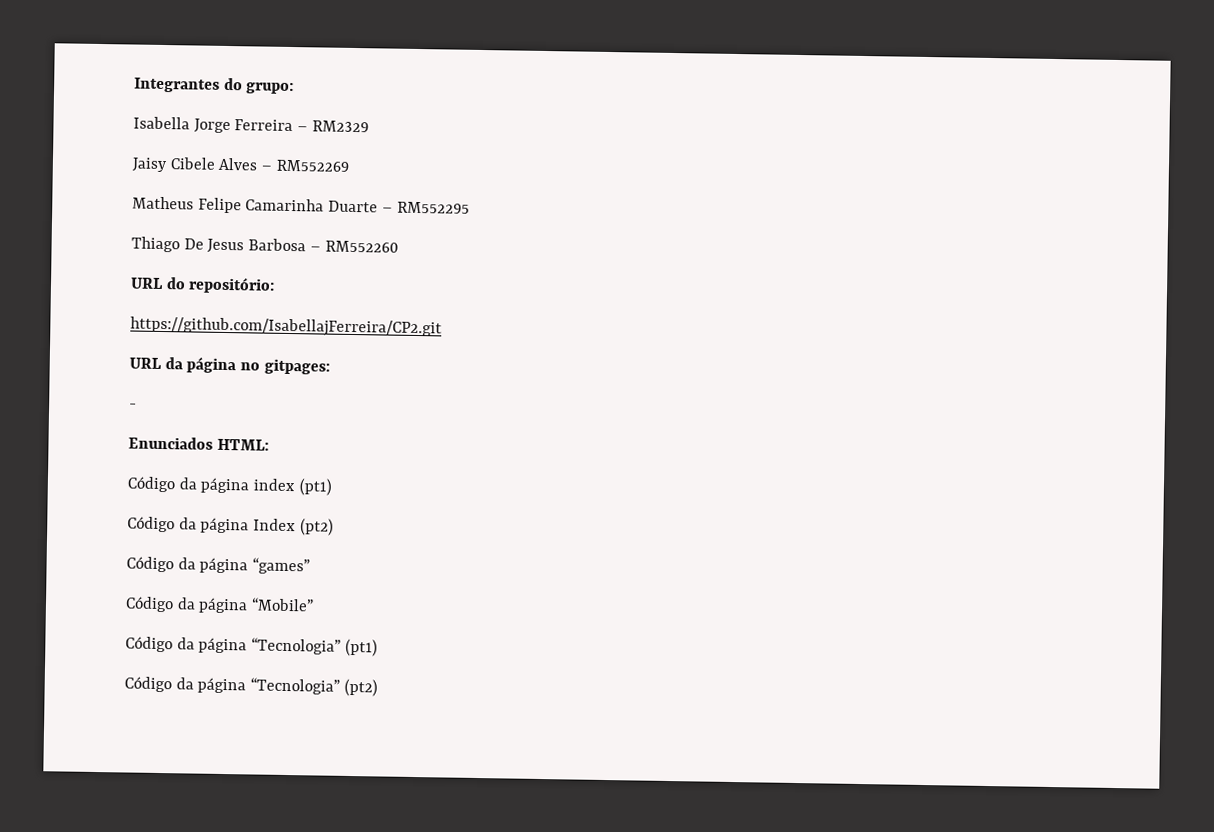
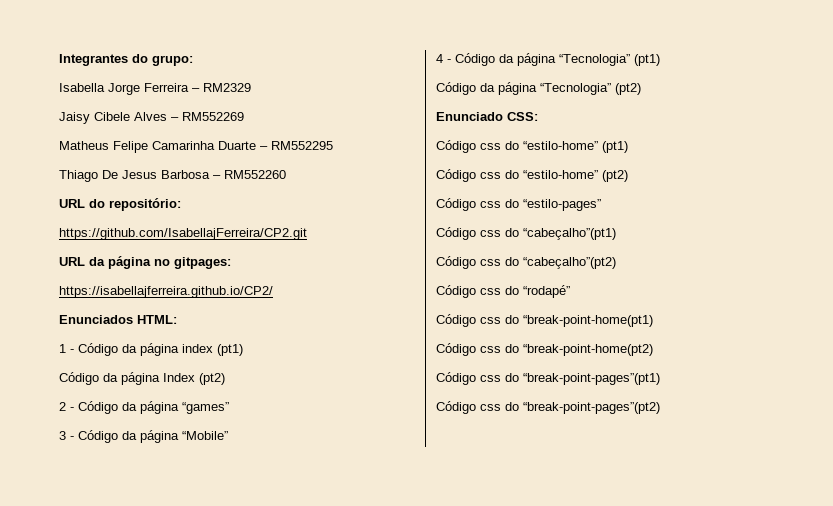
  URL da página no gitpages:
- -
+ https://isabellajferreira.github.io/CP2/
- Código da página index (pt1)
+ 1 - Código da página index (pt1)
- Código da página “games”
+ 2 - Código da página “games”
- Código da página “Mobile”
+ 3 - Código da página “Mobile”
- Código da página “Tecnologia” (pt1)
+ 4 - Código da página “Tecnologia” (pt1)
+ Enunciado CSS:
+ Código css do “estilo-home” (pt1)
+ Código css do “estilo-home” (pt2)
+ Código css do “estilo-pages”
+ Código css do “cabeçalho”(pt1)
+ Código css do “cabeçalho”(pt2)
+ Código css do “rodapé”
+ Código css do “break-point-home(pt1)
+ Código css do “break-point-home(pt2)
+ Código css do “break-point-pages”(pt1)
+ Código css do “break-point-pages”(pt2)

